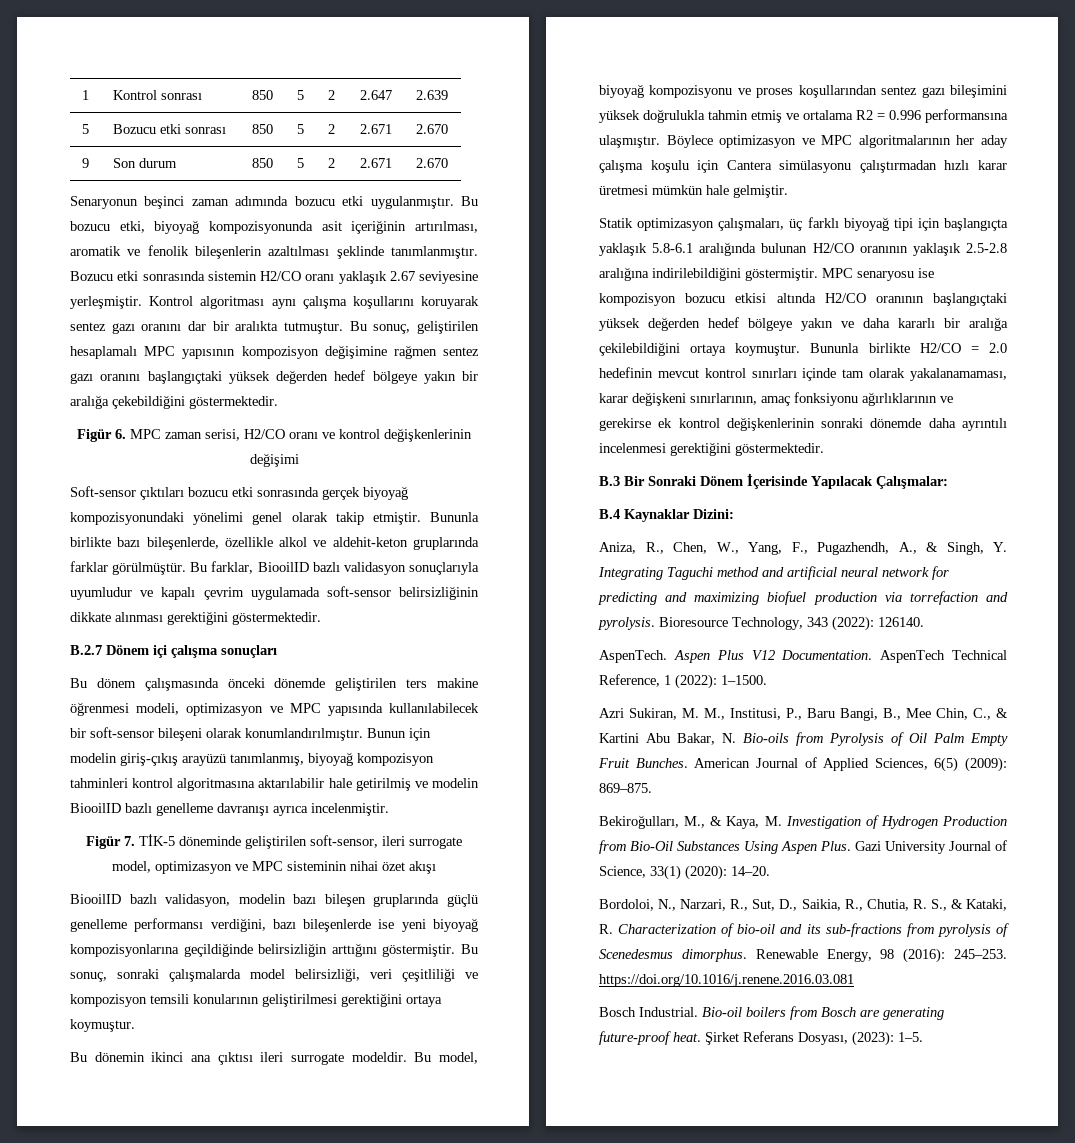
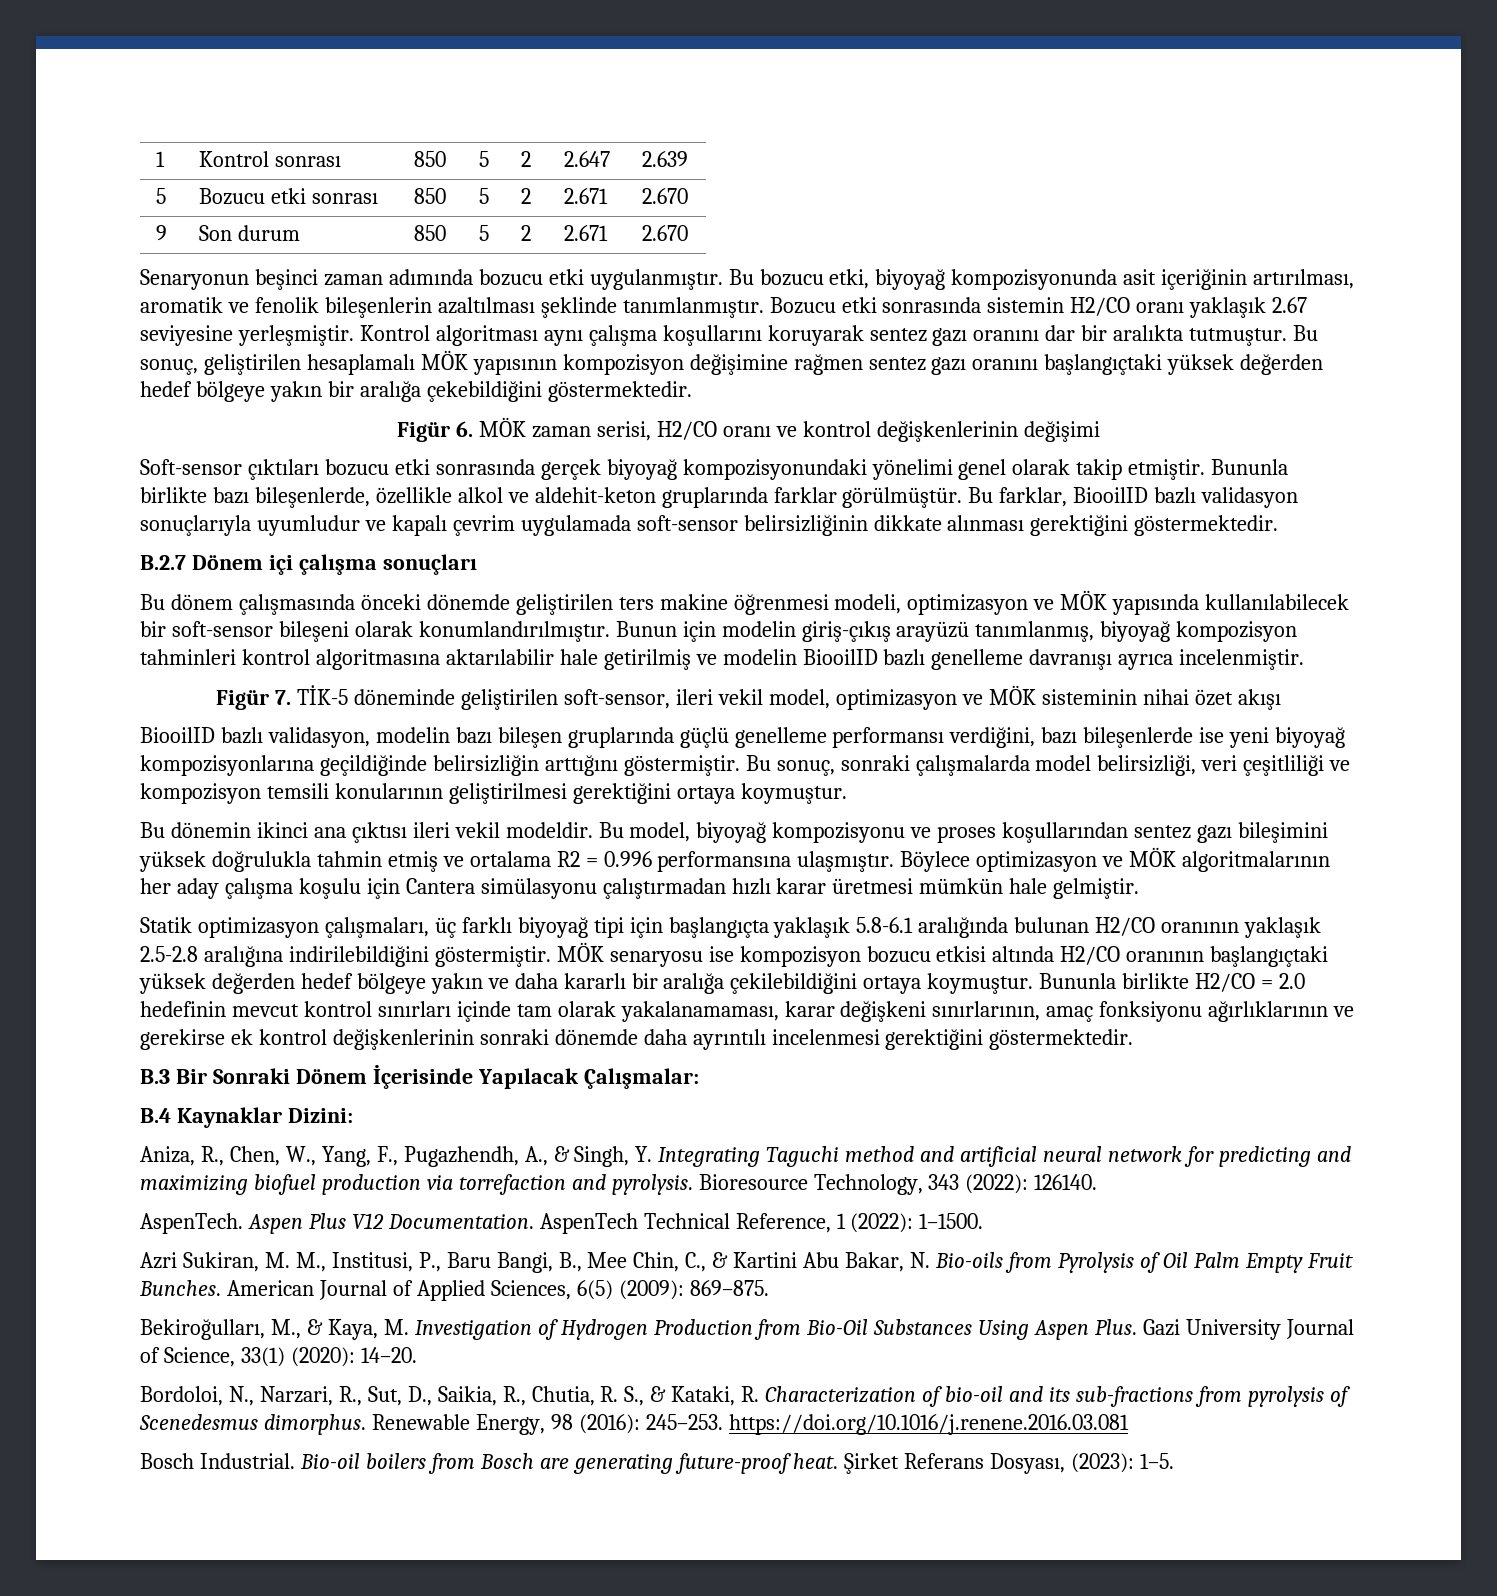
- Bu sonuç, geliştirilen hesaplamalı MPC yapısının kompozisyon değişimine rağmen sentez gazı oranını başlangıçtaki yüksek değerden hedef bölgeye yakın bir aralığa çekebildiğini göstermektedir.
+ Bu sonuç, geliştirilen hesaplamalı MÖK yapısının kompozisyon değişimine rağmen sentez gazı oranını başlangıçtaki yüksek değerden hedef bölgeye yakın bir aralığa çekebildiğini göstermektedir.
- Figür 6. MPC zaman serisi, H2/CO oranı ve kontrol değişkenlerinin değişimi
+ Figür 6. MÖK zaman serisi, H2/CO oranı ve kontrol değişkenlerinin değişimi
- Bu dönem çalışmasında önceki dönemde geliştirilen ters makine öğrenmesi modeli, optimizasyon ve MPC yapısında kullanılabilecek bir soft-sensor bileşeni olarak konumlandırılmıştır.
+ Bu dönem çalışmasında önceki dönemde geliştirilen ters makine öğrenmesi modeli, optimizasyon ve MÖK yapısında kullanılabilecek bir soft-sensor bileşeni olarak konumlandırılmıştır.
- Figür 7. TİK-5 döneminde geliştirilen soft-sensor, ileri surrogate model, optimizasyon ve MPC sisteminin nihai özet akışı
+ Figür 7. TİK-5 döneminde geliştirilen soft-sensor, ileri vekil model, optimizasyon ve MÖK sisteminin nihai özet akışı
- Bu dönemin ikinci ana çıktısı ileri surrogate modeldir.
+ Bu dönemin ikinci ana çıktısı ileri vekil modeldir.
- Böylece optimizasyon ve MPC algoritmalarının her aday çalışma koşulu için Cantera simülasyonu çalıştırmadan hızlı karar üretmesi mümkün hale gelmiştir.
+ Böylece optimizasyon ve MÖK algoritmalarının her aday çalışma koşulu için Cantera simülasyonu çalıştırmadan hızlı karar üretmesi mümkün hale gelmiştir.
- MPC senaryosu ise kompozisyon bozucu etkisi altında H2/CO oranının başlangıçtaki yüksek değerden hedef bölgeye yakın ve daha kararlı bir aralığa çekilebildiğini ortaya koymuştur.
+ MÖK senaryosu ise kompozisyon bozucu etkisi altında H2/CO oranının başlangıçtaki yüksek değerden hedef bölgeye yakın ve daha kararlı bir aralığa çekilebildiğini ortaya koymuştur.

